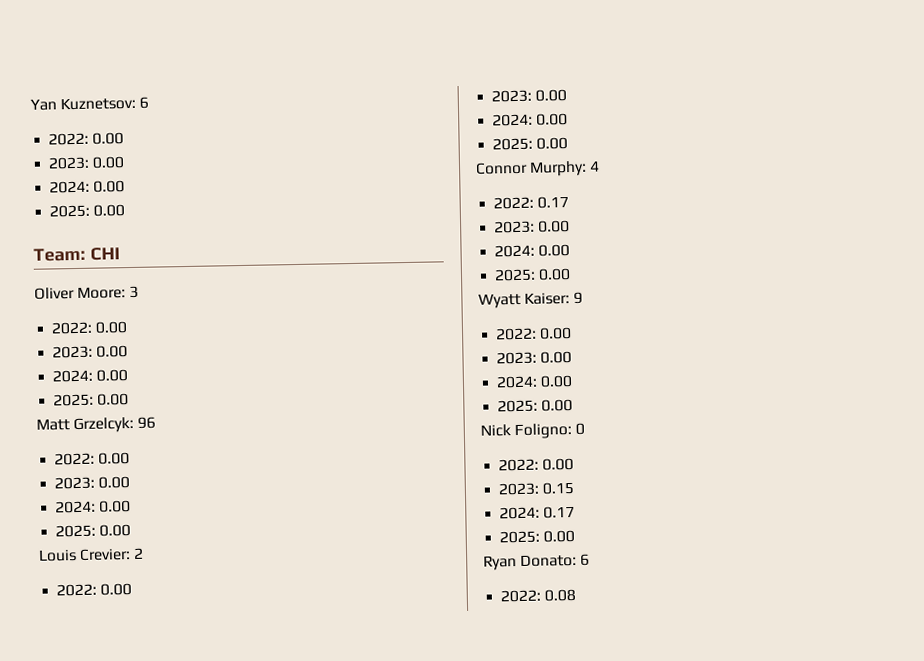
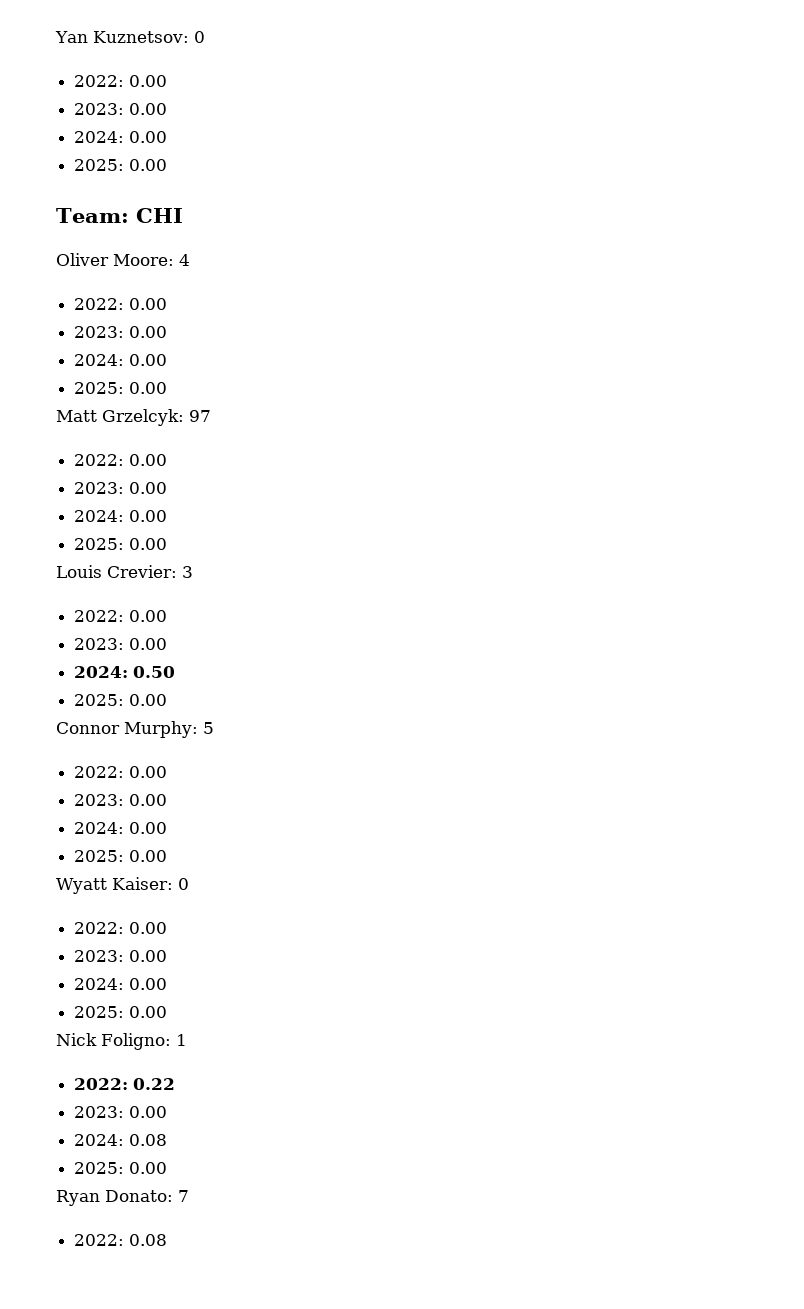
- Yan Kuznetsov: 6
+ Yan Kuznetsov: 0
- Oliver Moore: 3
+ Oliver Moore: 4
- Matt Grzelcyk: 96
+ Matt Grzelcyk: 97
- Louis Crevier: 2
+ Louis Crevier: 3
  2022: 0.00
  2023: 0.00
- 2024: 0.00
+ 2024: 0.50
  2025: 0.00
- Connor Murphy: 4
- 2022: 0.17
+ Connor Murphy: 5
+ 2022: 0.00
- Wyatt Kaiser: 9
+ Wyatt Kaiser: 0
- Nick Foligno: 0
- 2022: 0.00
- 2023: 0.15
- 2024: 0.17
+ Nick Foligno: 1
+ 2022: 0.22
+ 2023: 0.00
+ 2024: 0.08
- Ryan Donato: 6
+ Ryan Donato: 7

